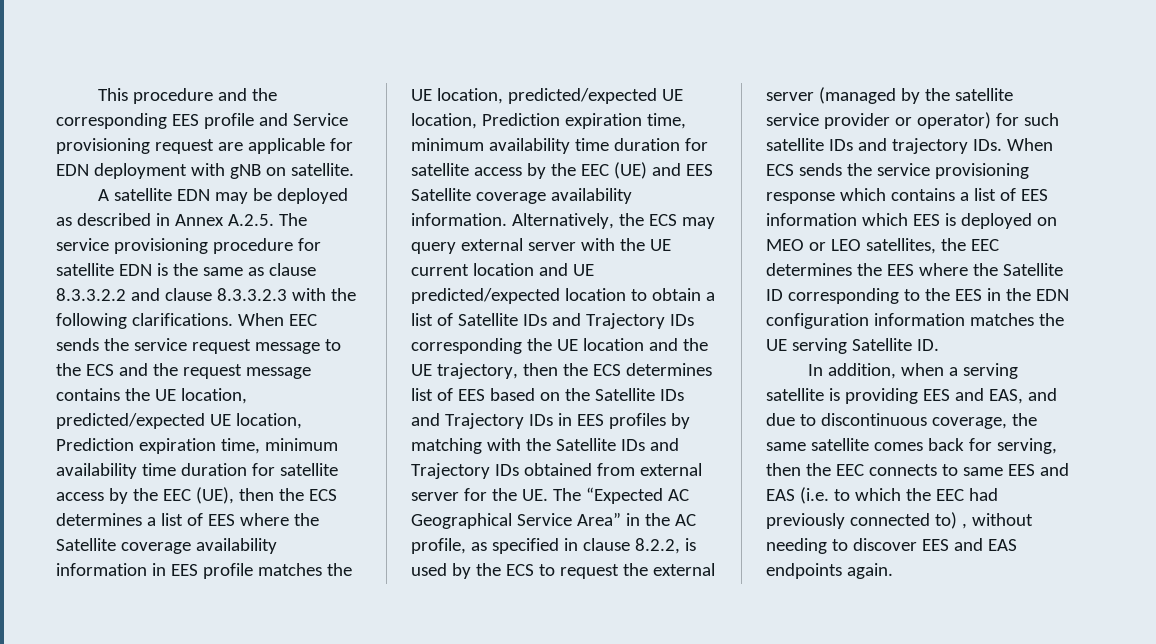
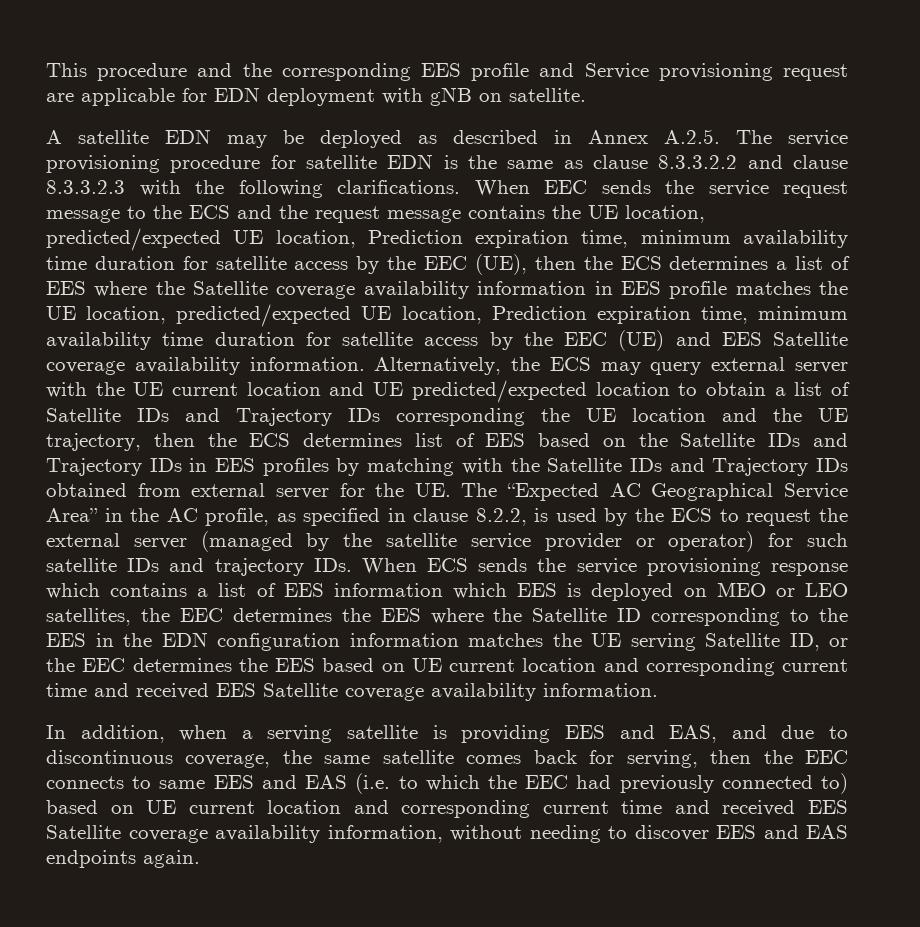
- Alternatively, the ECS may query external server with the UE current location and UE predicted/expected location to obtain a list of Satellite IDs and Trajectory IDs corresponding the UE location and the UE trajectory, then the ECS determines list of EES based on the Satellite IDs and Trajectory IDs in EES profiles by matching with the Satellite IDs and Trajectory IDs obtained from external server for the UE. The “Expected AC Geographical Service Area” in the AC profile, as specified in clause 8.2.2, is used by the ECS to request the external server (managed by the satellite service provider or operator) for such satellite IDs and trajectory IDs. When ECS sends the service provisioning response which contains a list of EES information which EES is deployed on MEO or LEO satellites, the EEC determines the EES where the Satellite ID corresponding to the EES in the EDN configuration information matches the UE serving Satellite ID.
+ Alternatively, the ECS may query external server with the UE current location and UE predicted/expected location to obtain a list of Satellite IDs and Trajectory IDs corresponding the UE location and the UE trajectory, then the ECS determines list of EES based on the Satellite IDs and Trajectory IDs in EES profiles by matching with the Satellite IDs and Trajectory IDs obtained from external server for the UE. The “Expected AC Geographical Service Area” in the AC profile, as specified in clause 8.2.2, is used by the ECS to request the external server (managed by the satellite service provider or operator) for such satellite IDs and trajectory IDs. When ECS sends the service provisioning response which contains a list of EES information which EES is deployed on MEO or LEO satellites, the EEC determines the EES where the Satellite ID corresponding to the EES in the EDN configuration information matches the UE serving Satellite ID, or the EEC determines the EES based on UE current location and corresponding current time and received EES Satellite coverage availability information.
- In addition, when a serving satellite is providing EES and EAS, and due to discontinuous coverage, the same satellite comes back for serving, then the EEC connects to same EES and EAS (i.e. to which the EEC had previously connected to) , without needing to discover EES and EAS endpoints again.
+ In addition, when a serving satellite is providing EES and EAS, and due to discontinuous coverage, the same satellite comes back for serving, then the EEC connects to same EES and EAS (i.e. to which the EEC had previously connected to) based on UE current location and corresponding current time and received EES Satellite coverage availability information, without needing to discover EES and EAS endpoints again.

